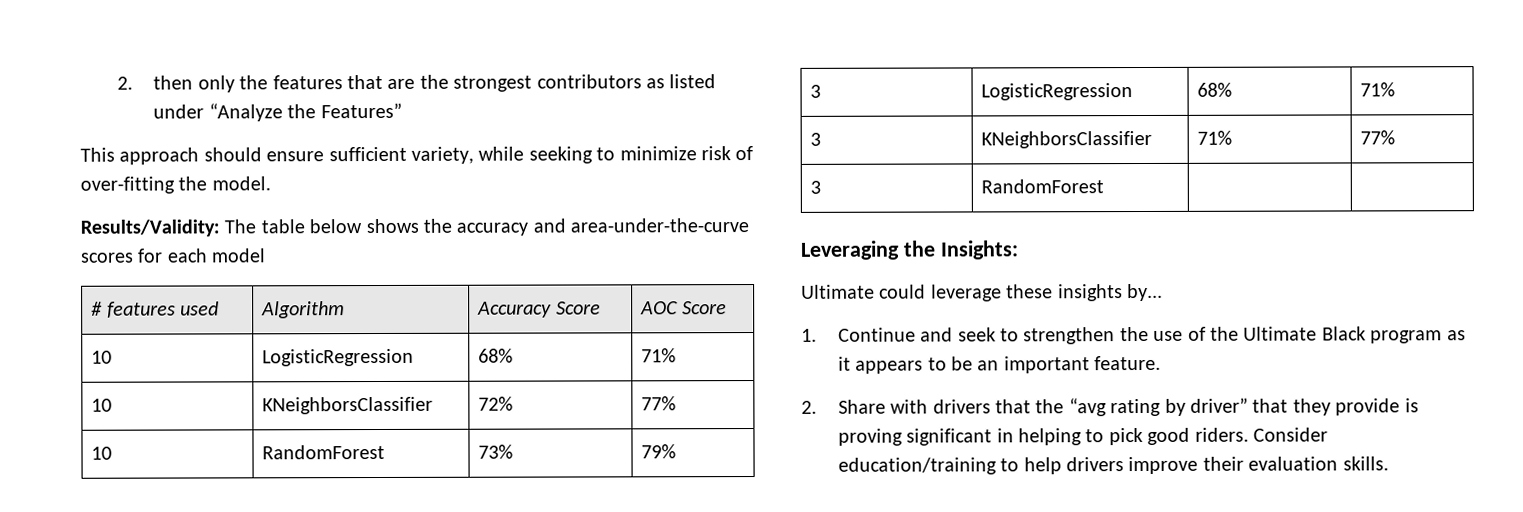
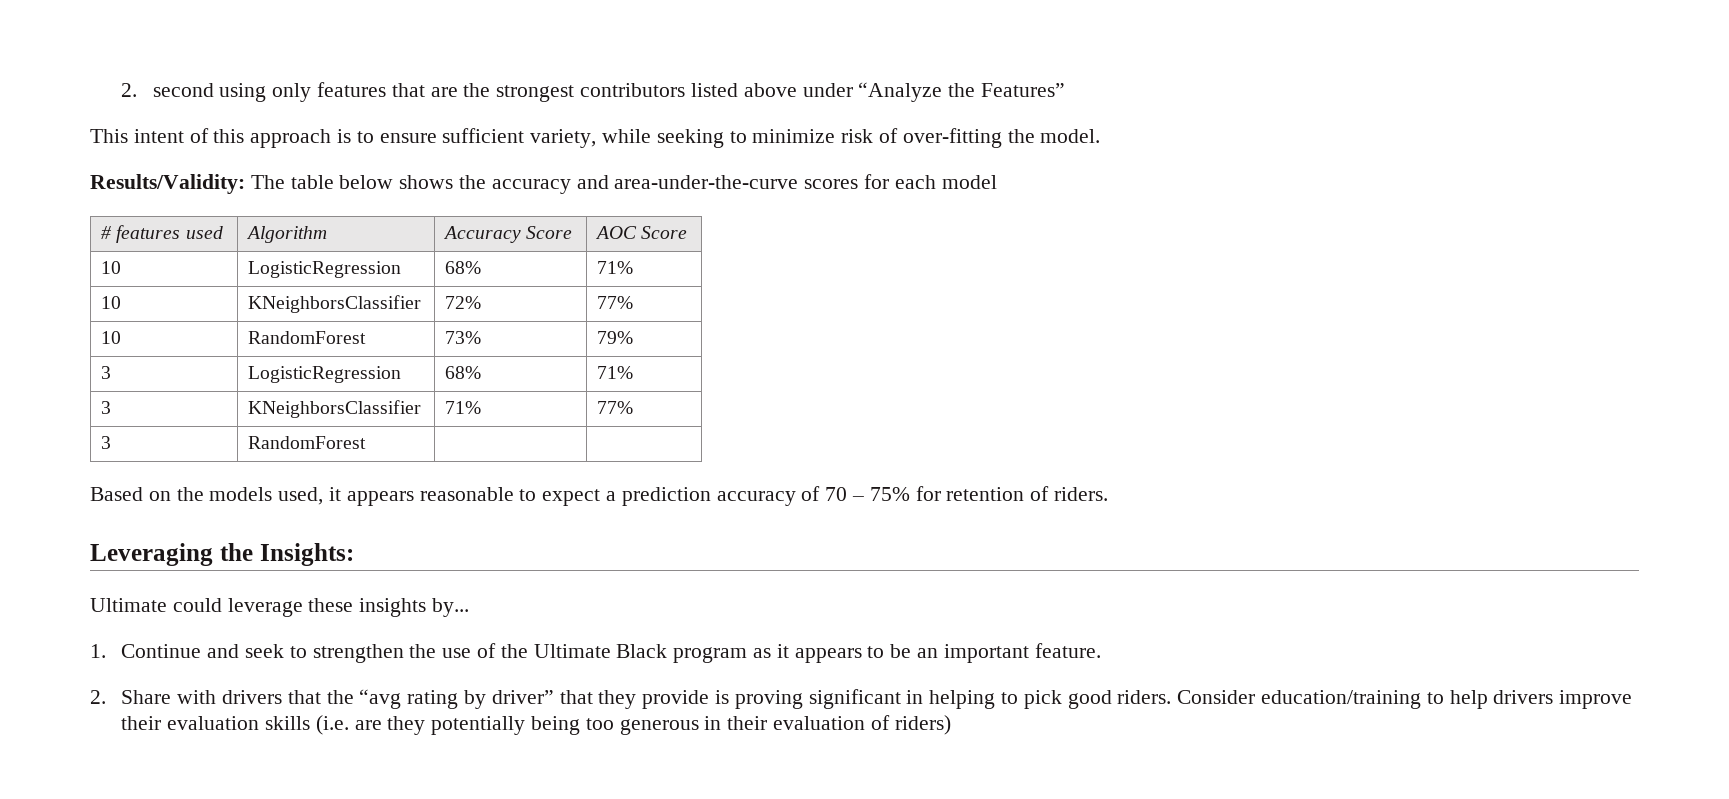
- 2. then only the features that are the strongest contributors as listed under “Analyze the Features”
+ 2. second using only features that are the strongest contributors listed above under “Analyze the Features”
- This approach should ensure sufficient variety, while seeking to minimize risk of over-fitting the model.
+ This intent of this approach is to ensure sufficient variety, while seeking to minimize risk of over-fitting the model.
+ Based on the models used, it appears reasonable to expect a prediction accuracy of 70 – 75% for retention of riders.
- Consider education/training to help drivers improve their evaluation skills.
+ Consider education/training to help drivers improve their evaluation skills (i.e. are they potentially being too generous in their evaluation of riders)

